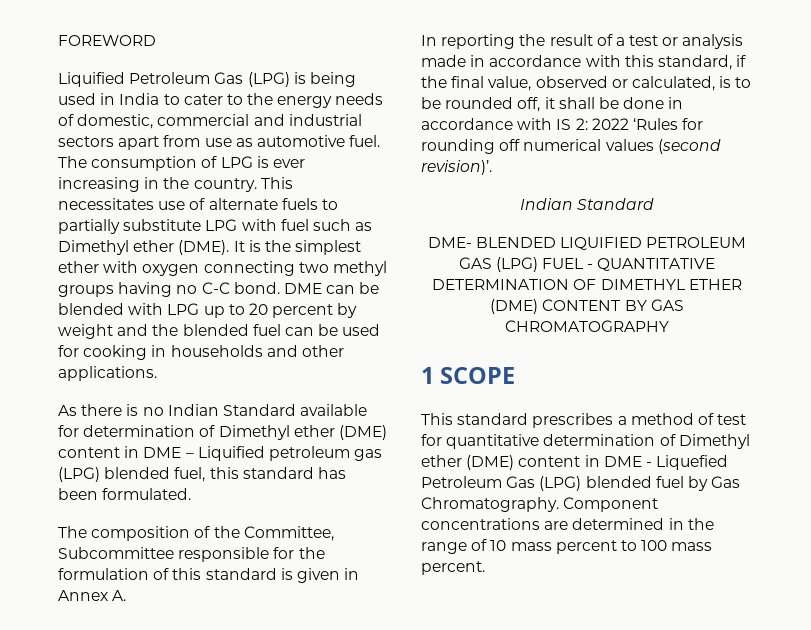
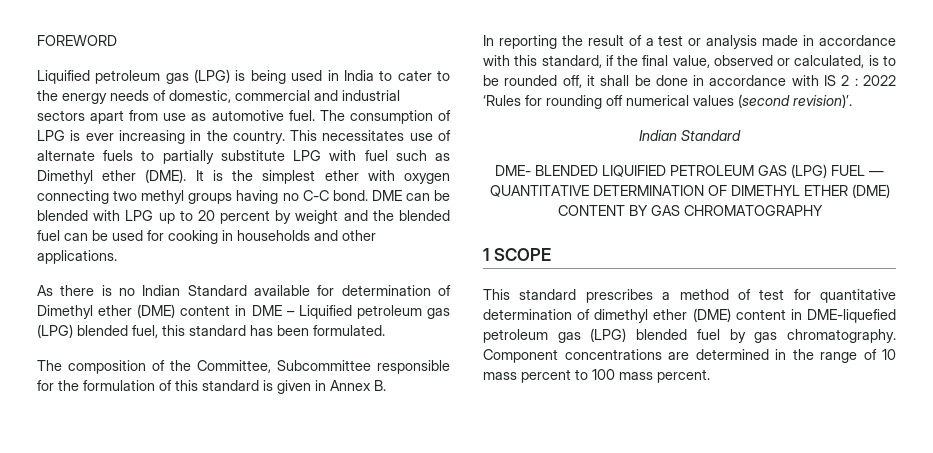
- Liquified Petroleum Gas (LPG) is being used in India to cater to the energy needs of domestic, commercial and industrial sectors apart from use as automotive fuel.
+ Liquified petroleum gas (LPG) is being used in India to cater to the energy needs of domestic, commercial and industrial sectors apart from use as automotive fuel.
- The composition of the Committee, Subcommittee responsible for the formulation of this standard is given in Annex A.
+ The composition of the Committee, Subcommittee responsible for the formulation of this standard is given in Annex B.
- In reporting the result of a test or analysis made in accordance with this standard, if the final value, observed or calculated, is to be rounded off, it shall be done in accordance with IS 2: 2022 ‘Rules for rounding off numerical values (second revision)’.
+ In reporting the result of a test or analysis made in accordance with this standard, if the final value, observed or calculated, is to be rounded off, it shall be done in accordance with IS 2 : 2022 ‘Rules for rounding off numerical values (second revision)’.
- DME- BLENDED LIQUIFIED PETROLEUM GAS (LPG) FUEL - QUANTITATIVE DETERMINATION OF DIMETHYL ETHER (DME) CONTENT BY GAS CHROMATOGRAPHY
+ DME- BLENDED LIQUIFIED PETROLEUM GAS (LPG) FUEL — QUANTITATIVE DETERMINATION OF DIMETHYL ETHER (DME) CONTENT BY GAS CHROMATOGRAPHY
- This standard prescribes a method of test for quantitative determination of Dimethyl ether (DME) content in DME - Liquefied Petroleum Gas (LPG) blended fuel by Gas Chromatography.
+ This standard prescribes a method of test for quantitative determination of dimethyl ether (DME) content in DME-liquefied petroleum gas (LPG) blended fuel by gas chromatography.

